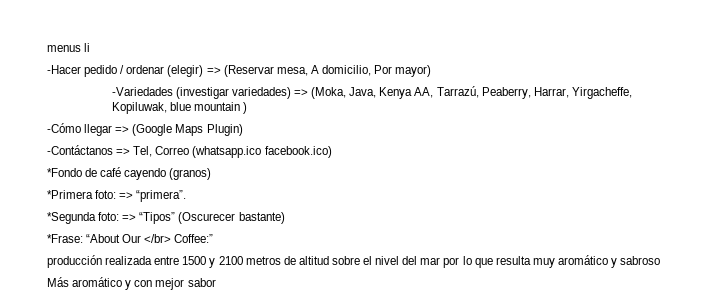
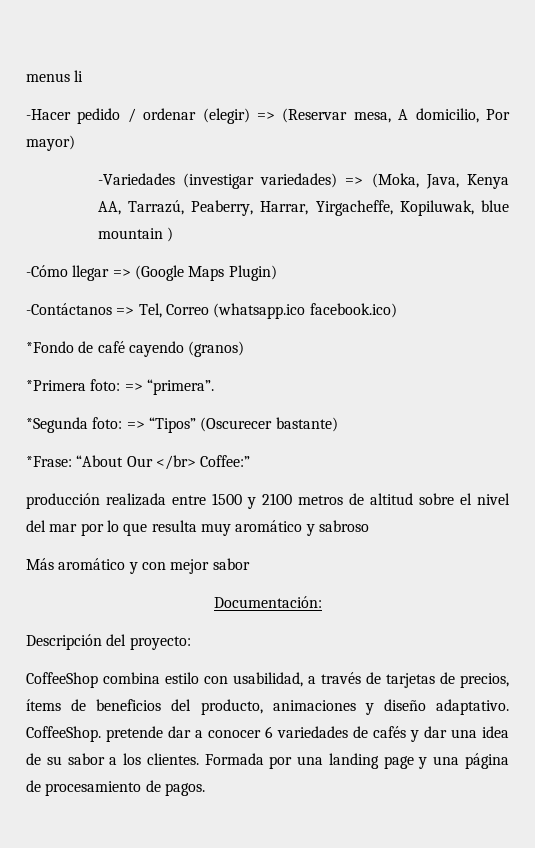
+ Documentación:
+ Descripción del proyecto:
+ CoffeeShop combina estilo con usabilidad, a través de tarjetas de precios, ítems de beneficios del producto, animaciones y diseño adaptativo. CoffeeShop. pretende dar a conocer 6 variedades de cafés y dar una idea de su sabor a los clientes. Formada por una landing page y una página de procesamiento de pagos.

